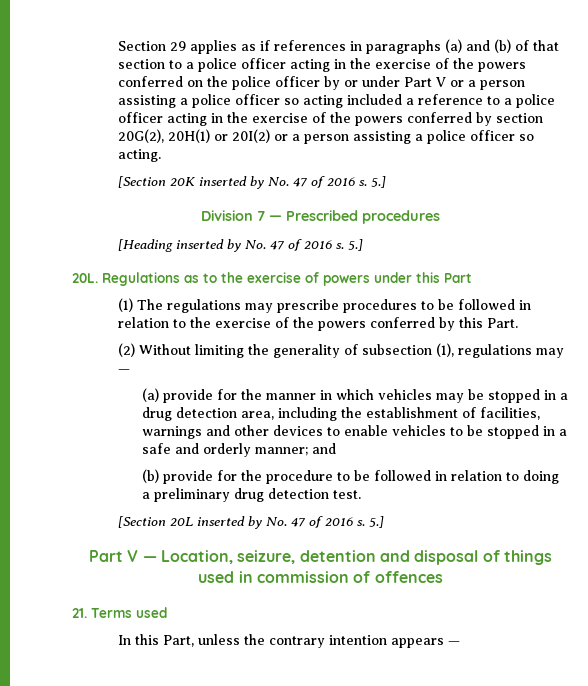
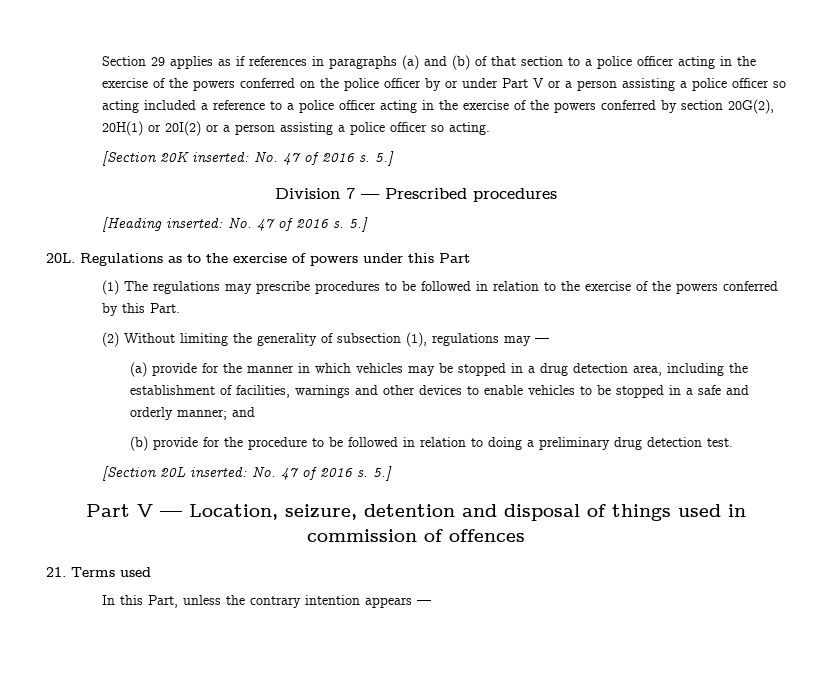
- [Section 20K inserted by No. 47 of 2016 s.
+ [Section 20K inserted: No. 47 of 2016 s.
- [Heading inserted by No. 47 of 2016 s.
+ [Heading inserted: No. 47 of 2016 s.
- [Section 20L inserted by No. 47 of 2016 s.
+ [Section 20L inserted: No. 47 of 2016 s.

